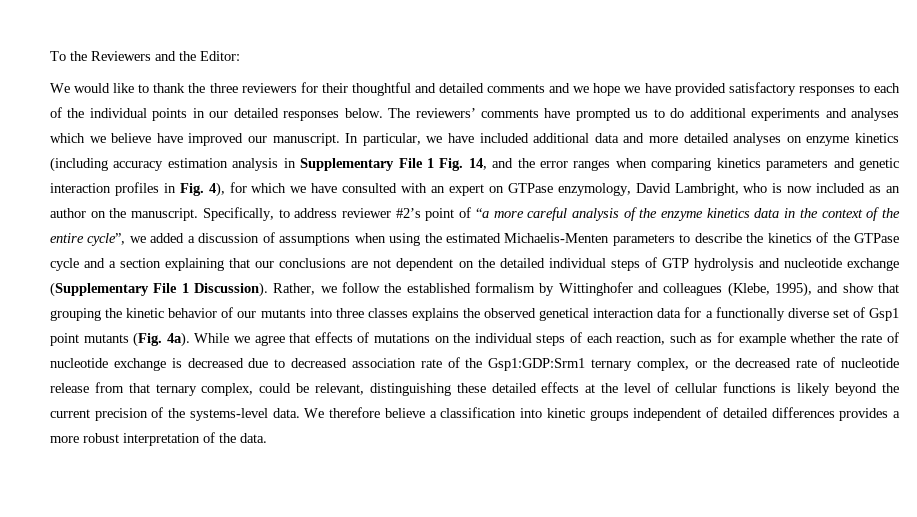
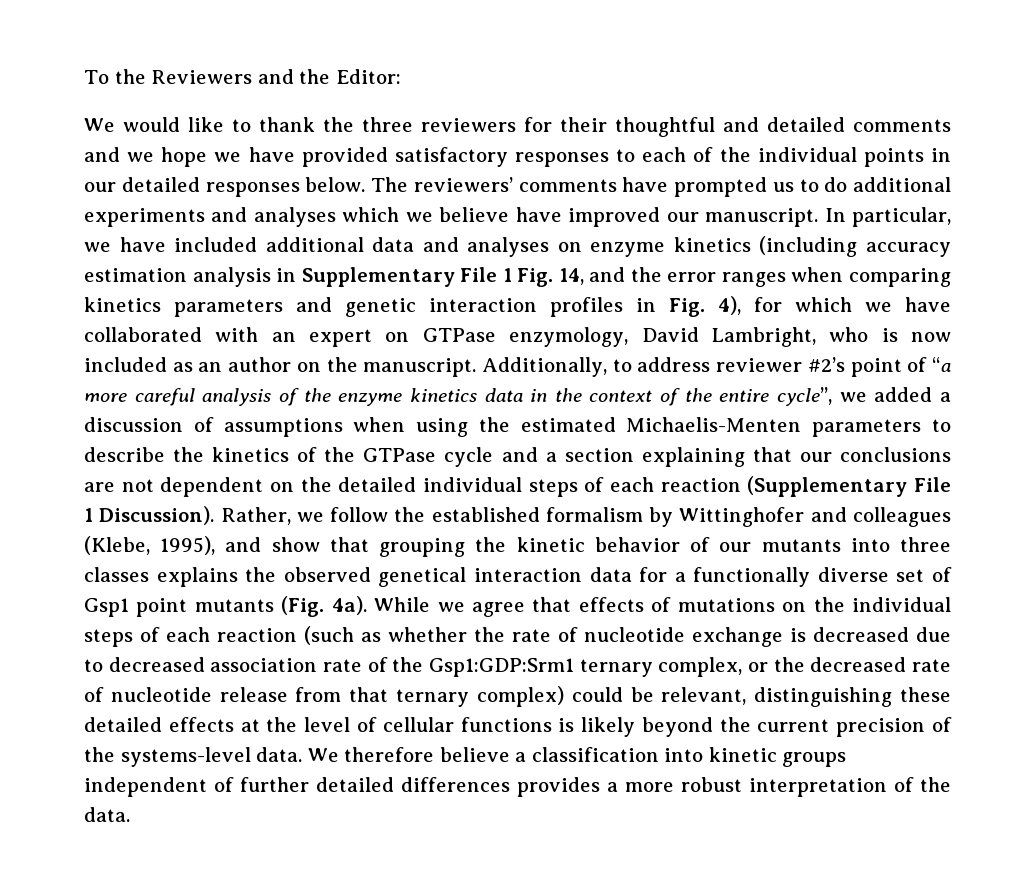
- In particular, we have included additional data and more detailed analyses on enzyme kinetics (including accuracy estimation analysis in Supplementary File 1 Fig. 14, and the error ranges when comparing kinetics parameters and genetic interaction profiles in Fig. 4), for which we have consulted with an expert on GTPase enzymology, David Lambright, who is now included as an author on the manuscript.
+ In particular, we have included additional data and analyses on enzyme kinetics (including accuracy estimation analysis in Supplementary File 1 Fig. 14, and the error ranges when comparing kinetics parameters and genetic interaction profiles in Fig. 4), for which we have collaborated with an expert on GTPase enzymology, David Lambright, who is now included as an author on the manuscript.
- Specifically, to address reviewer #2’s point of “a more careful analysis of the enzyme kinetics data in the context of the entire cycle”, we added a discussion of assumptions when using the estimated Michaelis-Menten parameters to describe the kinetics of the GTPase cycle and a section explaining that our conclusions are not dependent on the detailed individual steps of GTP hydrolysis and nucleotide exchange (Supplementary File 1 Discussion).
+ Additionally, to address reviewer #2’s point of “a more careful analysis of the enzyme kinetics data in the context of the entire cycle”, we added a discussion of assumptions when using the estimated Michaelis-Menten parameters to describe the kinetics of the GTPase cycle and a section explaining that our conclusions are not dependent on the detailed individual steps of each reaction (Supplementary File 1 Discussion).
- While we agree that effects of mutations on the individual steps of each reaction, such as for example whether the rate of nucleotide exchange is decreased due to decreased association rate of the Gsp1:GDP:Srm1 ternary complex, or the decreased rate of nucleotide release from that ternary complex, could be relevant, distinguishing these detailed effects at the level of cellular functions is likely beyond the current precision of the systems-level data.
+ While we agree that effects of mutations on the individual steps of each reaction (such as whether the rate of nucleotide exchange is decreased due to decreased association rate of the Gsp1:GDP:Srm1 ternary complex, or the decreased rate of nucleotide release from that ternary complex) could be relevant, distinguishing these detailed effects at the level of cellular functions is likely beyond the current precision of the systems-level data.
- We therefore believe a classification into kinetic groups independent of detailed differences provides a more robust interpretation of the data.
+ We therefore believe a classification into kinetic groups independent of further detailed differences provides a more robust interpretation of the data.

